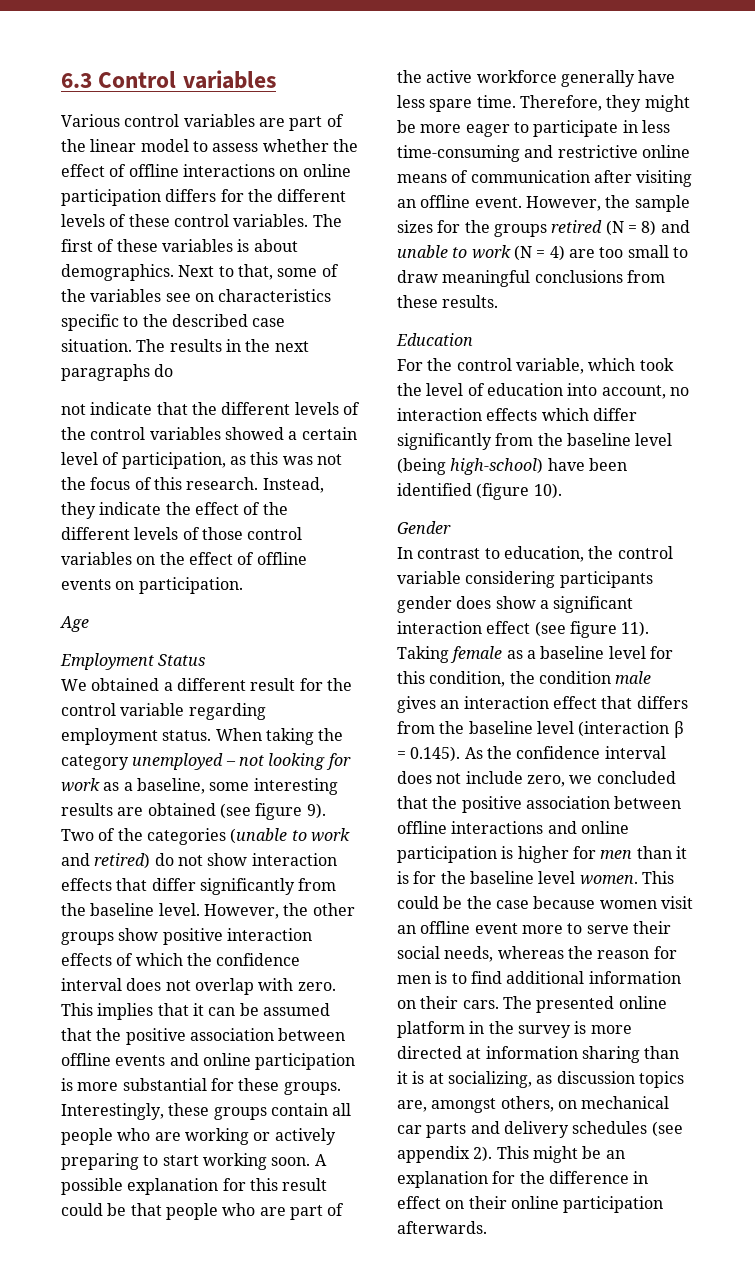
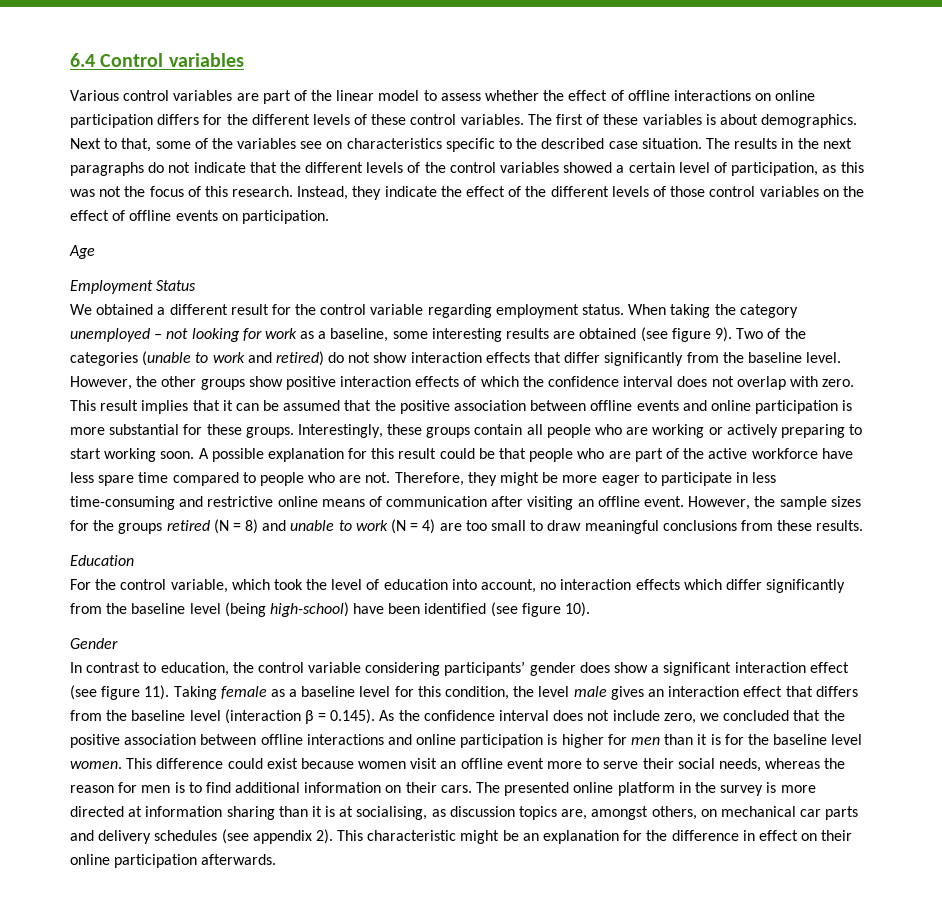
- 6.3 Control variables
+ 6.4 Control variables
- The results in the next paragraphs do
- not indicate that the different levels of the control variables showed a certain level of participation, as this was not the focus of this research.
+ The results in the next paragraphs do not indicate that the different levels of the control variables showed a certain level of participation, as this was not the focus of this research.
- This implies that it can be assumed that the positive association between offline events and online participation is more substantial for these groups.
+ This result implies that it can be assumed that the positive association between offline events and online participation is more substantial for these groups.
- A possible explanation for this result could be that people who are part of the active workforce generally have less spare time.
+ A possible explanation for this result could be that people who are part of the active workforce have less spare time compared to people who are not.
- For the control variable, which took the level of education into account, no interaction effects which differ significantly from the baseline level (being high-school) have been identified (figure 10).
+ For the control variable, which took the level of education into account, no interaction effects which differ significantly from the baseline level (being high-school) have been identified (see figure 10).
- In contrast to education, the control variable considering participants gender does show a significant interaction effect (see figure 11).
+ In contrast to education, the control variable considering participants’ gender does show a significant interaction effect (see figure 11).
- Taking female as a baseline level for this condition, the condition male gives an interaction effect that differs from the baseline level (interaction β = 0.145). As the confidence interval does not include zero, we concluded that the positive association between offline interactions and online participation is higher for men than it is for the baseline level women.
+ Taking female as a baseline level for this condition, the level male gives an interaction effect that differs from the baseline level (interaction β = 0.145). As the confidence interval does not include zero, we concluded that the positive association between offline interactions and online participation is higher for men than it is for the baseline level women.
- This could be the case because women visit an offline event more to serve their social needs, whereas the reason for men is to find additional information on their cars.
+ This difference could exist because women visit an offline event more to serve their social needs, whereas the reason for men is to find additional information on their cars.
- The presented online platform in the survey is more directed at information sharing than it is at socializing, as discussion topics are, amongst others, on mechanical car parts and delivery schedules (see appendix 2).
+ The presented online platform in the survey is more directed at information sharing than it is at socialising, as discussion topics are, amongst others, on mechanical car parts and delivery schedules (see appendix 2).
- This might be an explanation for the difference in effect on their online participation afterwards.
+ This characteristic might be an explanation for the difference in effect on their online participation afterwards.

